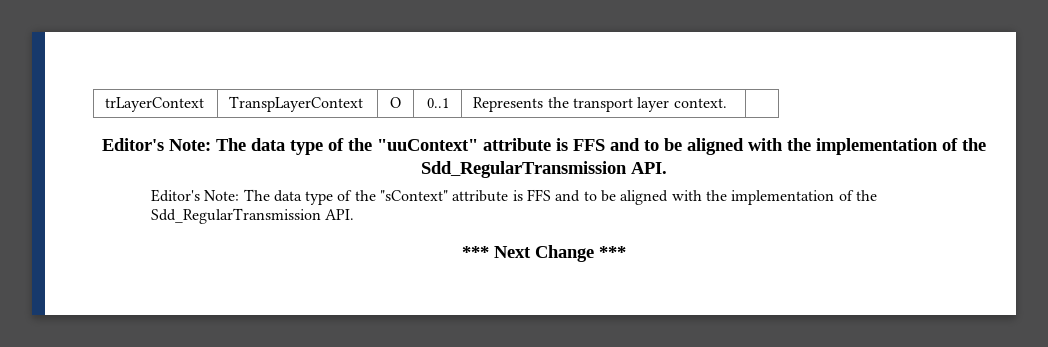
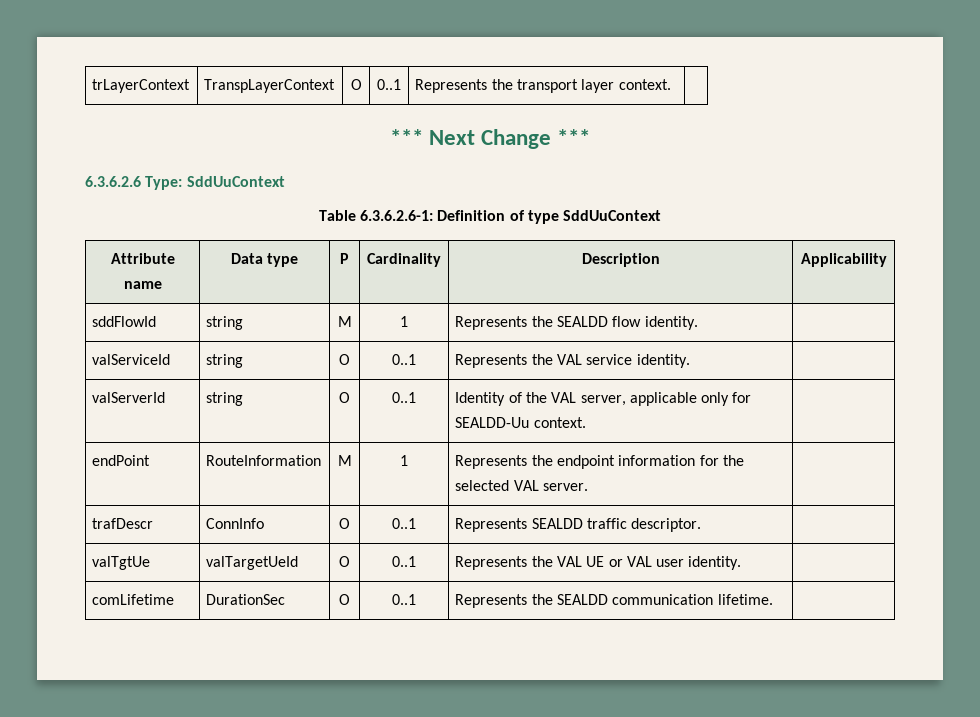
- Editor's Note: The data type of the "uuContext" attribute is FFS and to be aligned with the implementation of the Sdd_RegularTransmission API.
- Editor's Note: The data type of the "sContext" attribute is FFS and to be aligned with the implementation of the Sdd_RegularTransmission API.
  *** Next Change ***
+ 6.3.6.2.6 Type: SddUuContext
+ Table 6.3.6.2.6-1: Definition of type SddUuContext
+ Attribute name | Data type | P | Cardinality | Description | Applicability
+ sddFlowId | string | M | 1 | Represents the SEALDD flow identity. |
+ valServiceId | string | O | 0..1 | Represents the VAL service identity. |
+ valServerId | string | O | 0..1 | Identity of the VAL server, applicable only for SEALDD-Uu context. |
+ endPoint | RouteInformation | M | 1 | Represents the endpoint information for the selected VAL server. |
+ trafDescr | ConnInfo | O | 0..1 | Represents SEALDD traffic descriptor. |
+ valTgtUe | valTargetUeId | O | 0..1 | Represents the VAL UE or VAL user identity. |
+ comLifetime | DurationSec | O | 0..1 | Represents the SEALDD communication lifetime. |

